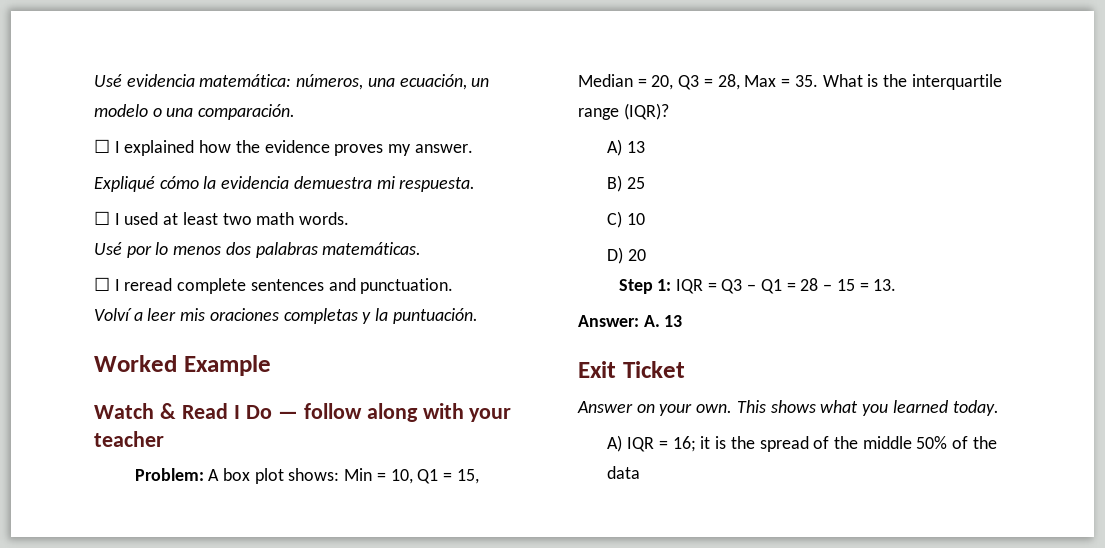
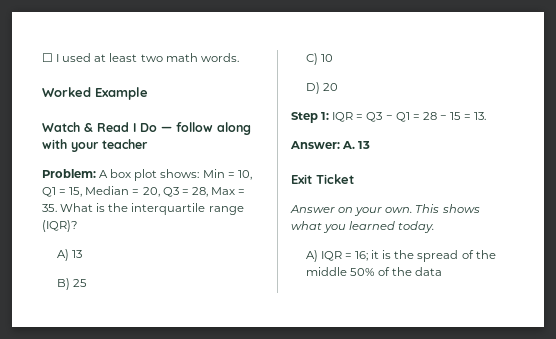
- Usé evidencia matemática: números, una ecuación, un modelo o una comparación.
- ☐ I explained how the evidence proves my answer.
- Expliqué cómo la evidencia demuestra mi respuesta.
- Usé por lo menos dos palabras matemáticas.
- ☐ I reread complete sentences and punctuation.
- Volví a leer mis oraciones completas y la puntuación.

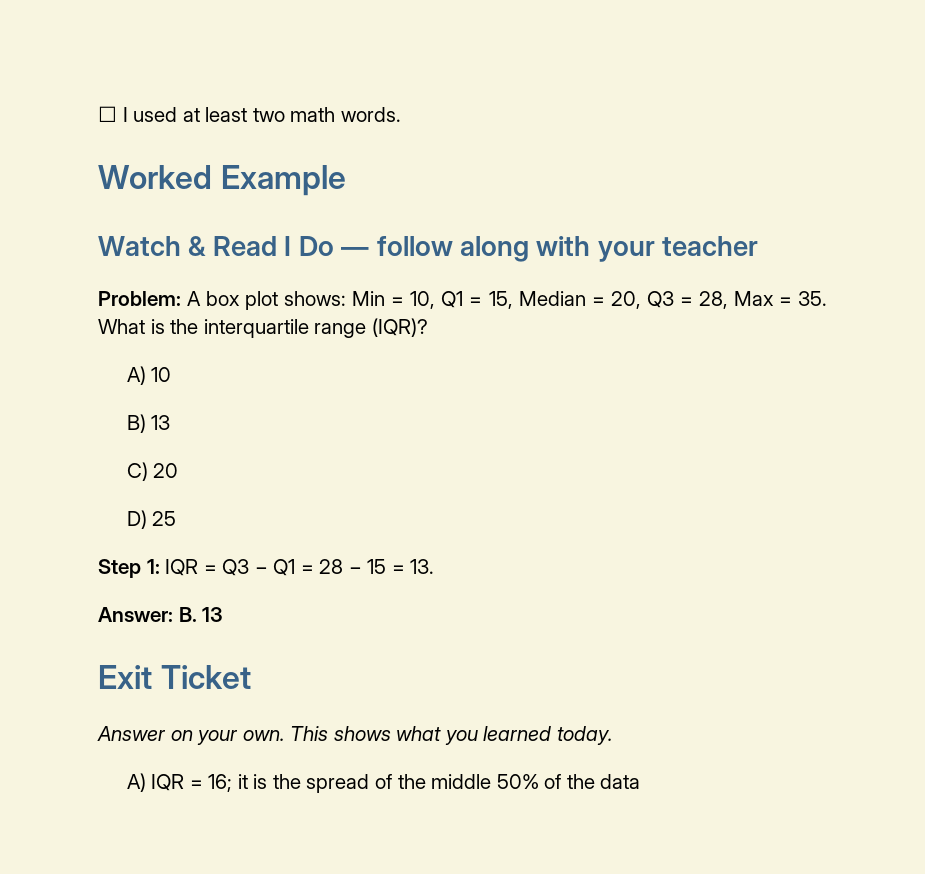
- A) 13
- B) 25
+ A) 10
+ B) 13
- C) 10
+ C) 20
- D) 20
+ D) 25
- Answer: A. 13
+ Answer: B. 13

